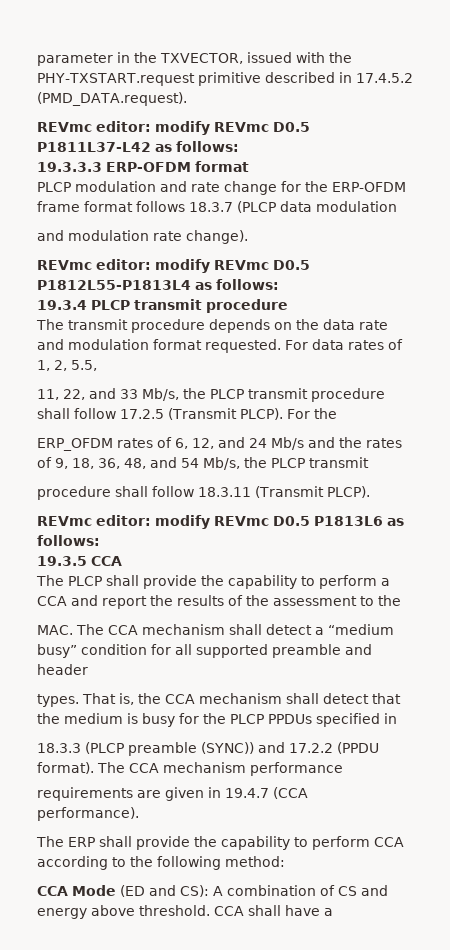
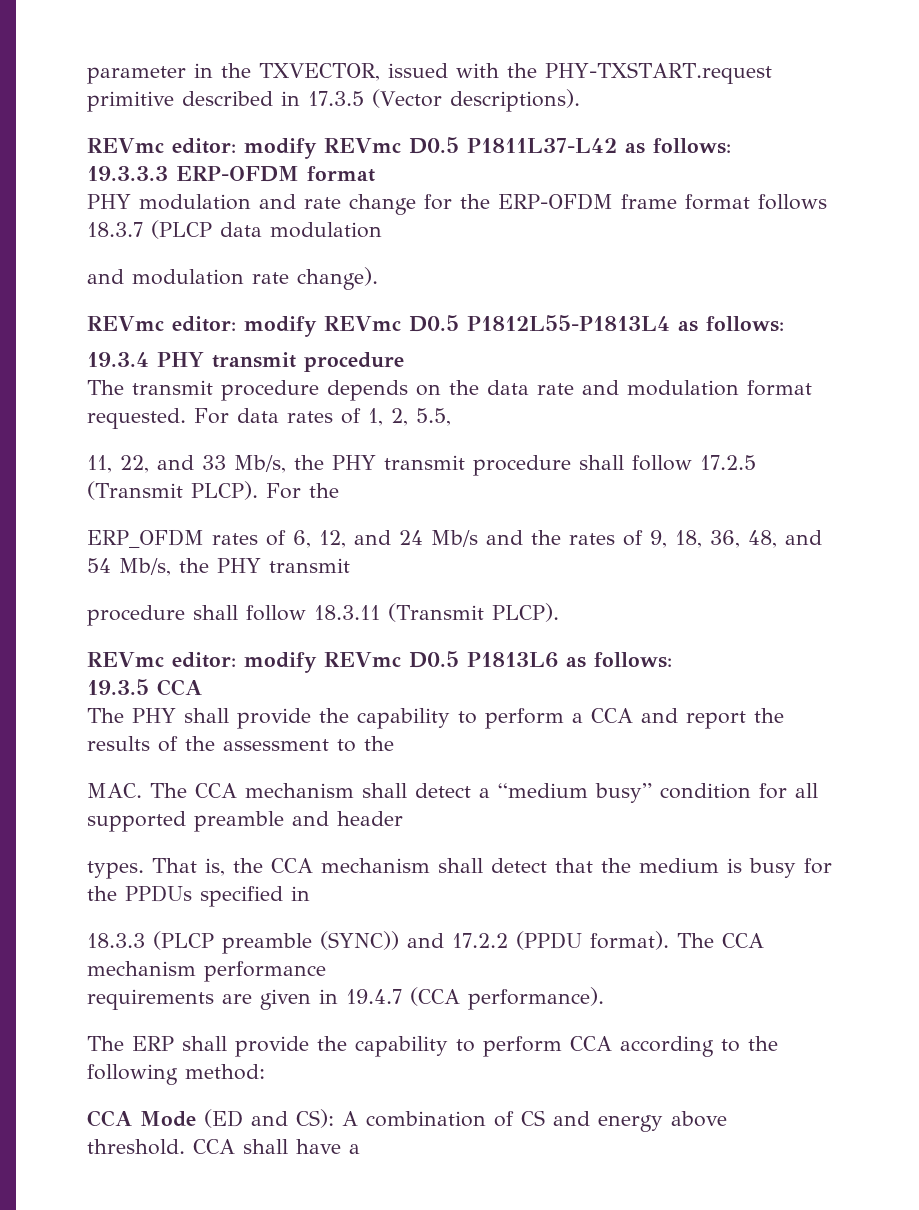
- parameter in the TXVECTOR, issued with the PHY-TXSTART.request primitive described in 17.4.5.2 (PMD_DATA.request).
+ parameter in the TXVECTOR, issued with the PHY-TXSTART.request primitive described in 17.3.5 (Vector descriptions).
- PLCP modulation and rate change for the ERP-OFDM frame format follows 18.3.7 (PLCP data modulation
+ PHY modulation and rate change for the ERP-OFDM frame format follows 18.3.7 (PLCP data modulation
- 19.3.4 PLCP transmit procedure
+ 19.3.4 PHY transmit procedure
- 11, 22, and 33 Mb/s, the PLCP transmit procedure shall follow 17.2.5 (Transmit PLCP).
+ 11, 22, and 33 Mb/s, the PHY transmit procedure shall follow 17.2.5 (Transmit PLCP).
- ERP_OFDM rates of 6, 12, and 24 Mb/s and the rates of 9, 18, 36, 48, and 54 Mb/s, the PLCP transmit
+ ERP_OFDM rates of 6, 12, and 24 Mb/s and the rates of 9, 18, 36, 48, and 54 Mb/s, the PHY transmit
- The PLCP shall provide the capability to perform a CCA and report the results of the assessment to the
+ The PHY shall provide the capability to perform a CCA and report the results of the assessment to the
- That is, the CCA mechanism shall detect that the medium is busy for the PLCP PPDUs specified in
+ That is, the CCA mechanism shall detect that the medium is busy for the PPDUs specified in

